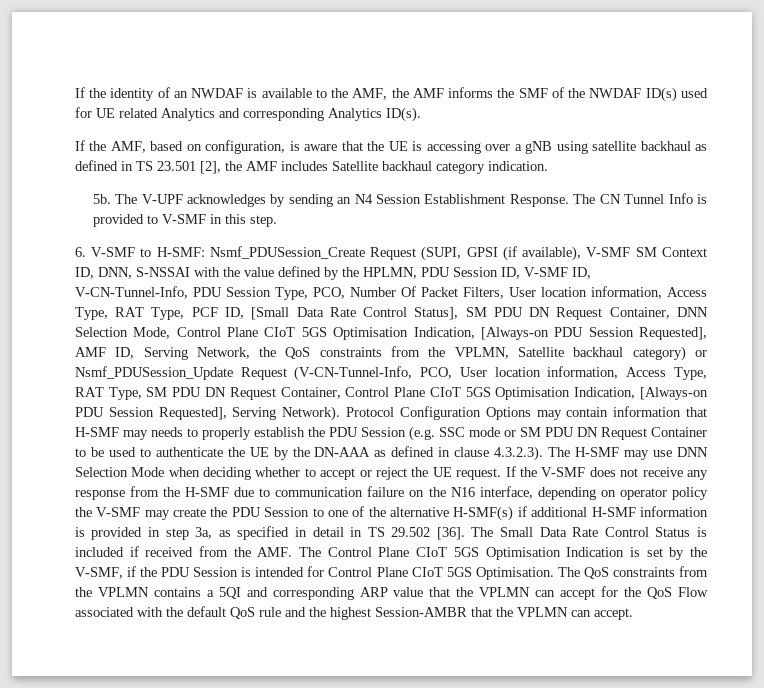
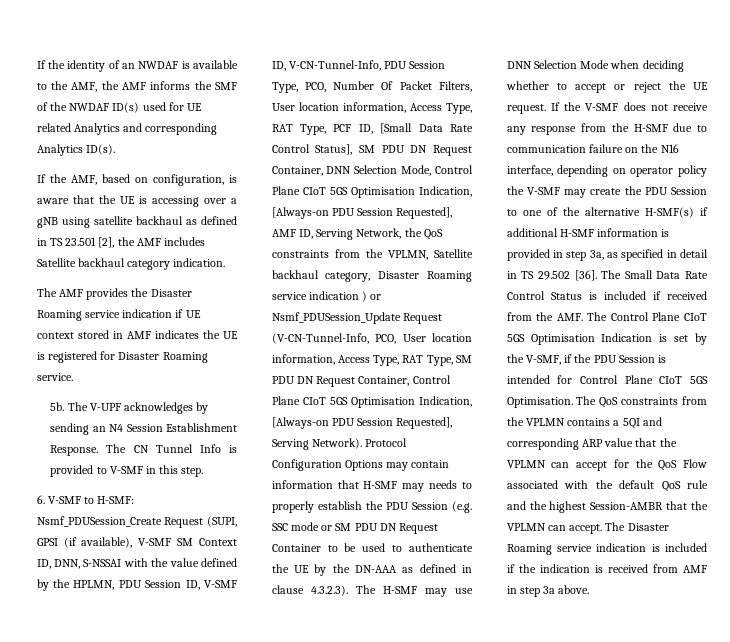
+ The AMF provides the Disaster Roaming service indication if UE context stored in AMF indicates the UE is registered for Disaster Roaming service.
- Nsmf_PDUSession_Create Request (SUPI, GPSI (if available), V-SMF SM Context ID, DNN, S-NSSAI with the value defined by the HPLMN, PDU Session ID, V-SMF ID, V-CN-Tunnel-Info, PDU Session Type, PCO, Number Of Packet Filters, User location information, Access Type, RAT Type, PCF ID, [Small Data Rate Control Status], SM PDU DN Request Container, DNN Selection Mode, Control Plane CIoT 5GS Optimisation Indication, [Always-on PDU Session Requested], AMF ID, Serving Network, the QoS constraints from the VPLMN, Satellite backhaul category) or Nsmf_PDUSession_Update Request (V-CN-Tunnel-Info, PCO, User location information, Access Type, RAT Type, SM PDU DN Request Container, Control Plane CIoT 5GS Optimisation Indication, [Always-on PDU Session Requested], Serving Network).
+ Nsmf_PDUSession_Create Request (SUPI, GPSI (if available), V-SMF SM Context ID, DNN, S-NSSAI with the value defined by the HPLMN, PDU Session ID, V-SMF ID, V-CN-Tunnel-Info, PDU Session Type, PCO, Number Of Packet Filters, User location information, Access Type, RAT Type, PCF ID, [Small Data Rate Control Status], SM PDU DN Request Container, DNN Selection Mode, Control Plane CIoT 5GS Optimisation Indication, [Always-on PDU Session Requested], AMF ID, Serving Network, the QoS constraints from the VPLMN, Satellite backhaul category, Disaster Roaming service indication ) or Nsmf_PDUSession_Update Request (V-CN-Tunnel-Info, PCO, User location information, Access Type, RAT Type, SM PDU DN Request Container, Control Plane CIoT 5GS Optimisation Indication, [Always-on PDU Session Requested], Serving Network).
+ The Disaster Roaming service indication is included if the indication is received from AMF in step 3a above.

